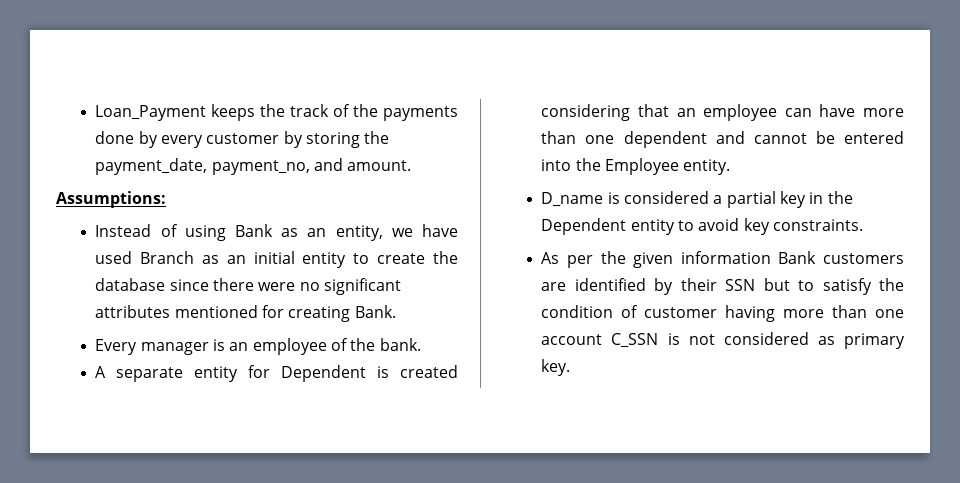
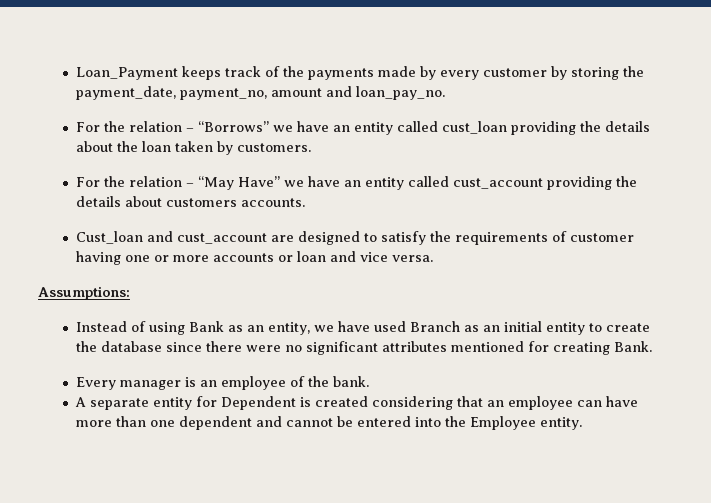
- Loan_Payment keeps the track of the payments done by every customer by storing the payment_date, payment_no, and amount.
+ Loan_Payment keeps track of the payments made by every customer by storing the payment_date, payment_no, amount and loan_pay_no.
+ For the relation – “Borrows” we have an entity called cust_loan providing the details about the loan taken by customers.
+ For the relation – “May Have” we have an entity called cust_account providing the details about customers accounts.
+ Cust_loan and cust_account are designed to satisfy the requirements of customer having one or more accounts or loan and vice versa.
- D_name is considered a partial key in the Dependent entity to avoid key constraints.
- As per the given information Bank customers are identified by their SSN but to satisfy the condition of customer having more than one account C_SSN is not considered as primary key.

